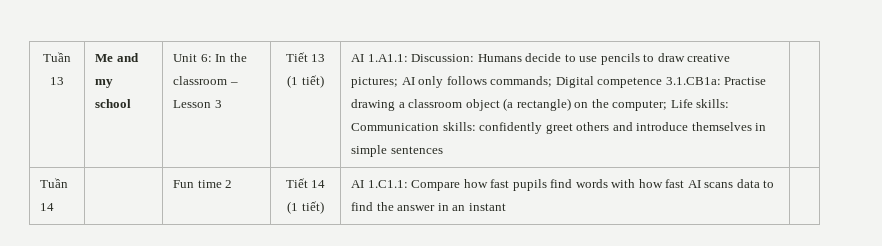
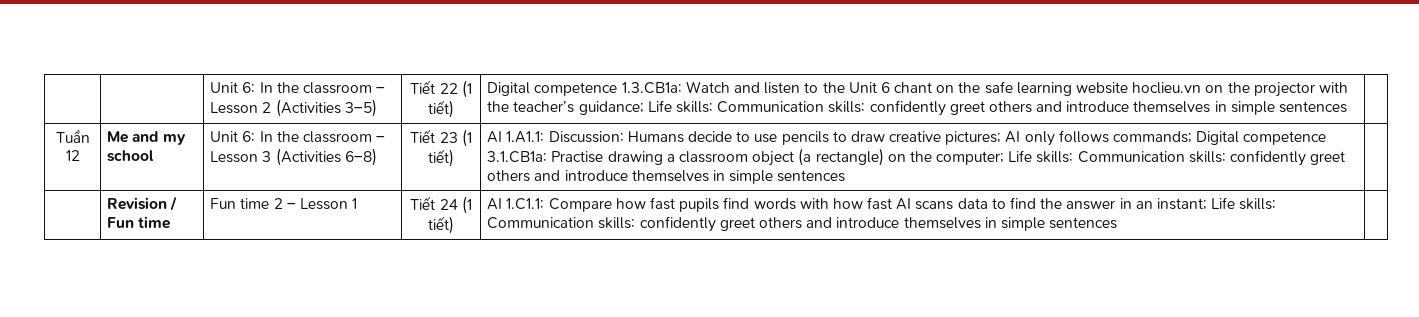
- Tuần 13
+ Unit 6: In the classroom – Lesson 2 (Activities 3–5) | Tiết 22 (1 tiết) | Digital competence 1.3.CB1a: Watch and listen to the Unit 6 chant on the safe learning website hoclieu.vn on the projector with the teacher’s guidance; Life skills: Communication skills: confidently greet others and introduce themselves in simple sentences |
+ Tuần 12
- Unit 6: In the classroom – Lesson 3 | Tiết 13 (1 tiết)
+ Unit 6: In the classroom – Lesson 3 (Activities 6–8) | Tiết 23 (1 tiết)
- Tuần 14
+ Revision / Fun time
- Fun time 2 | Tiết 14 (1 tiết)
+ Fun time 2 – Lesson 1 | Tiết 24 (1 tiết)
- AI 1.C1.1: Compare how fast pupils find words with how fast AI scans data to find the answer in an instant
+ AI 1.C1.1: Compare how fast pupils find words with how fast AI scans data to find the answer in an instant; Life skills: Communication skills: confidently greet others and introduce themselves in simple sentences

